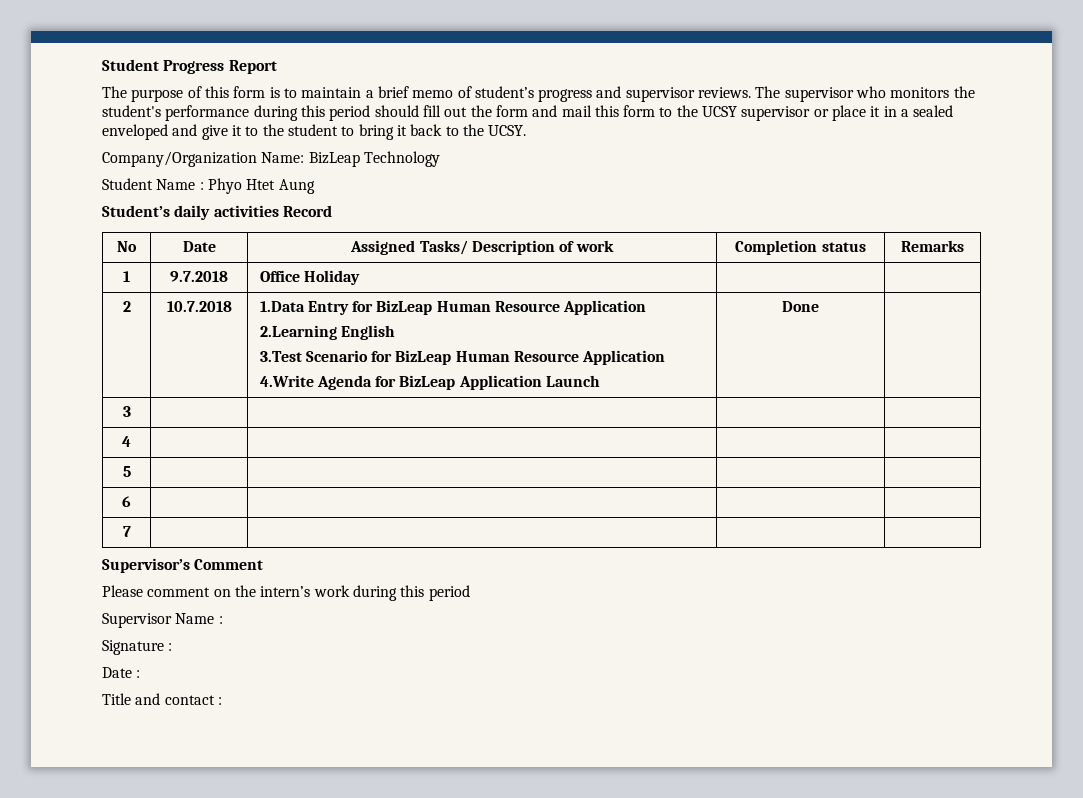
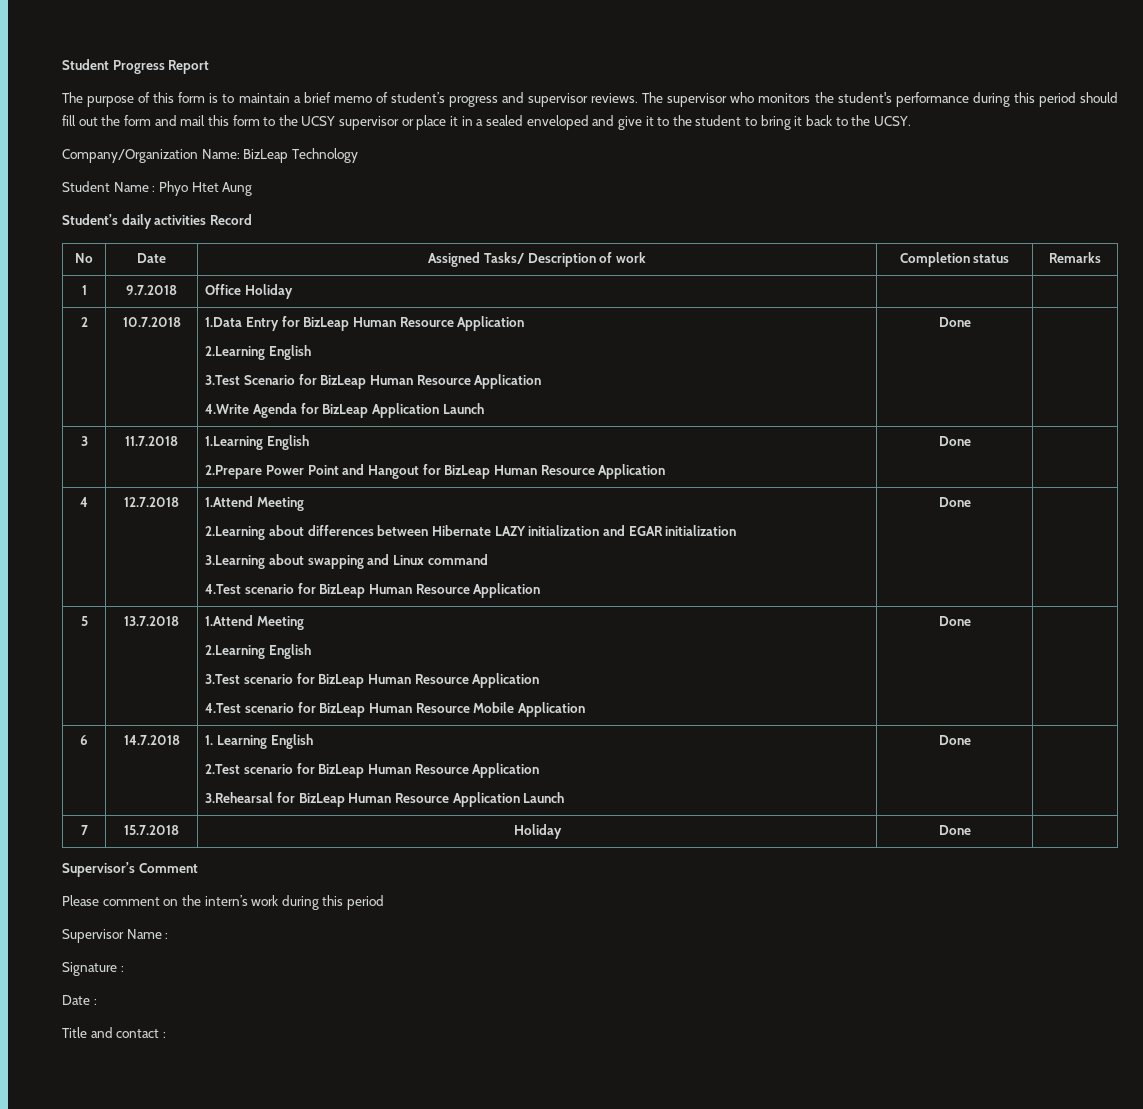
- 3 | | | |
- 4 | | | |
- 5 | | | |
- 6 | | | |
- 7 | | | |
+ 3 | 11.7.2018 | 1.Learning English
+ 2.Prepare Power Point and Hangout for BizLeap Human Resource Application | Done |
+ 4 | 12.7.2018 | 1.Attend Meeting
+ 2.Learning about differences between Hibernate LAZY initialization and EGAR initialization
+ 3.Learning about swapping and Linux command
+ 4.Test scenario for BizLeap Human Resource Application | Done |
+ 5 | 13.7.2018 | 1.Attend Meeting
+ 2.Learning English
+ 3.Test scenario for BizLeap Human Resource Application
+ 4.Test scenario for BizLeap Human Resource Mobile Application | Done |
+ 6 | 14.7.2018 | 1. Learning English
+ 2.Test scenario for BizLeap Human Resource Application
+ 3.Rehearsal for BizLeap Human Resource Application Launch | Done |
+ 7 | 15.7.2018 | Holiday | Done |

